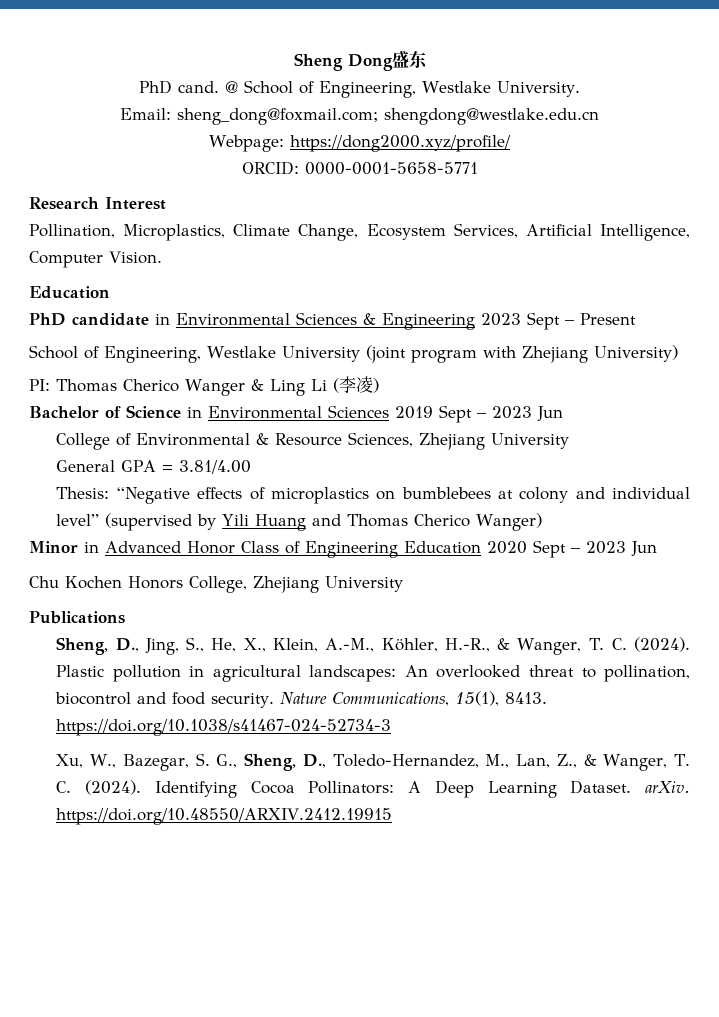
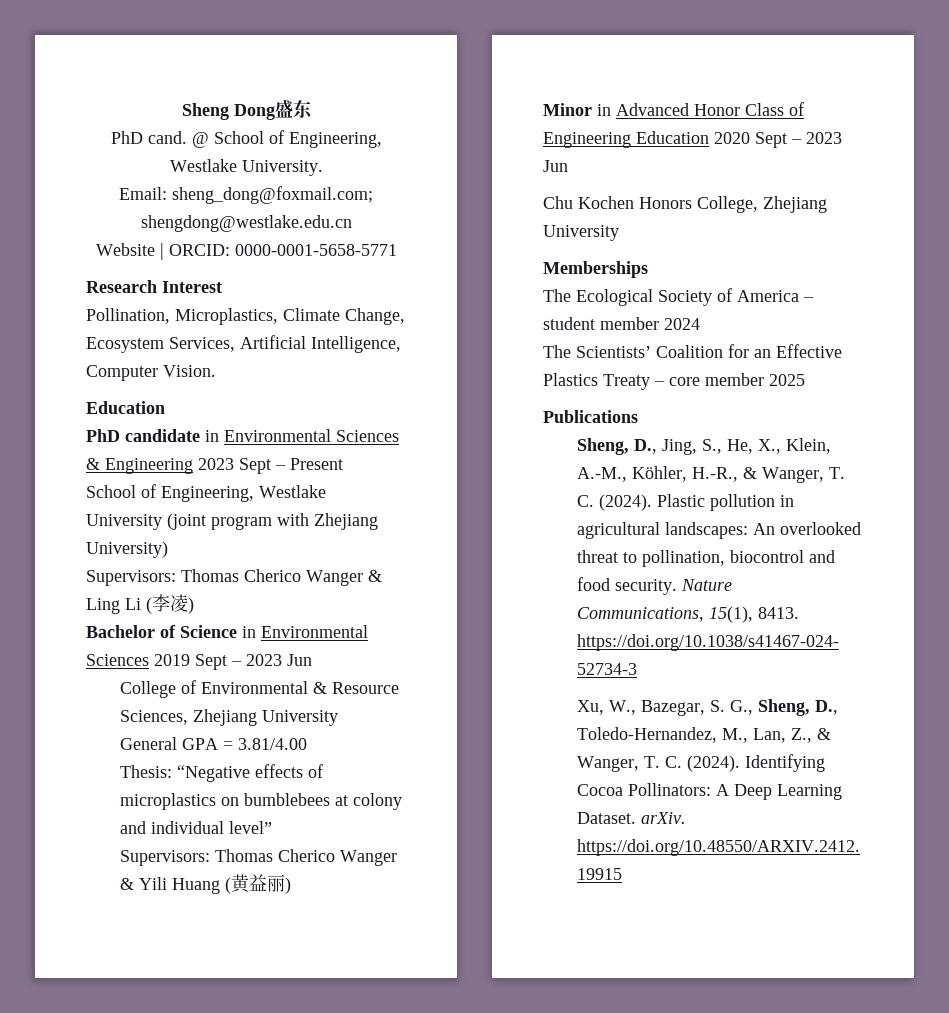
- Webpage: https://dong2000.xyz/profile/
- ORCID: 0000-0001-5658-5771
+ Website | ORCID: 0000-0001-5658-5771
- PI: Thomas Cherico Wanger & Ling Li (李凌)
+ Supervisors: Thomas Cherico Wanger & Ling Li (李凌)
- Thesis: “Negative effects of microplastics on bumblebees at colony and individual level” (supervised by Yili Huang and Thomas Cherico Wanger)
+ Thesis: “Negative effects of microplastics on bumblebees at colony and individual level”
+ Supervisors: Thomas Cherico Wanger & Yili Huang (黄益丽)
+ Memberships
+ The Ecological Society of America – student member 2024
+ The Scientists’ Coalition for an Effective Plastics Treaty – core member 2025

